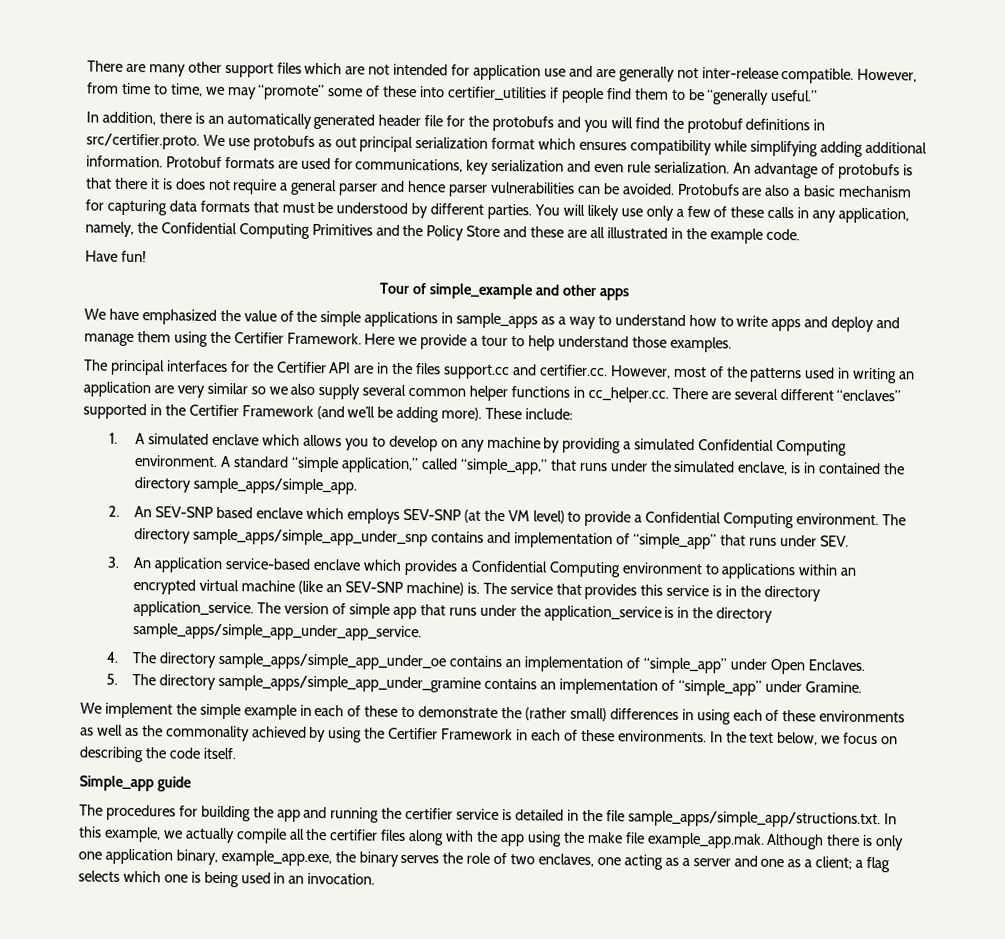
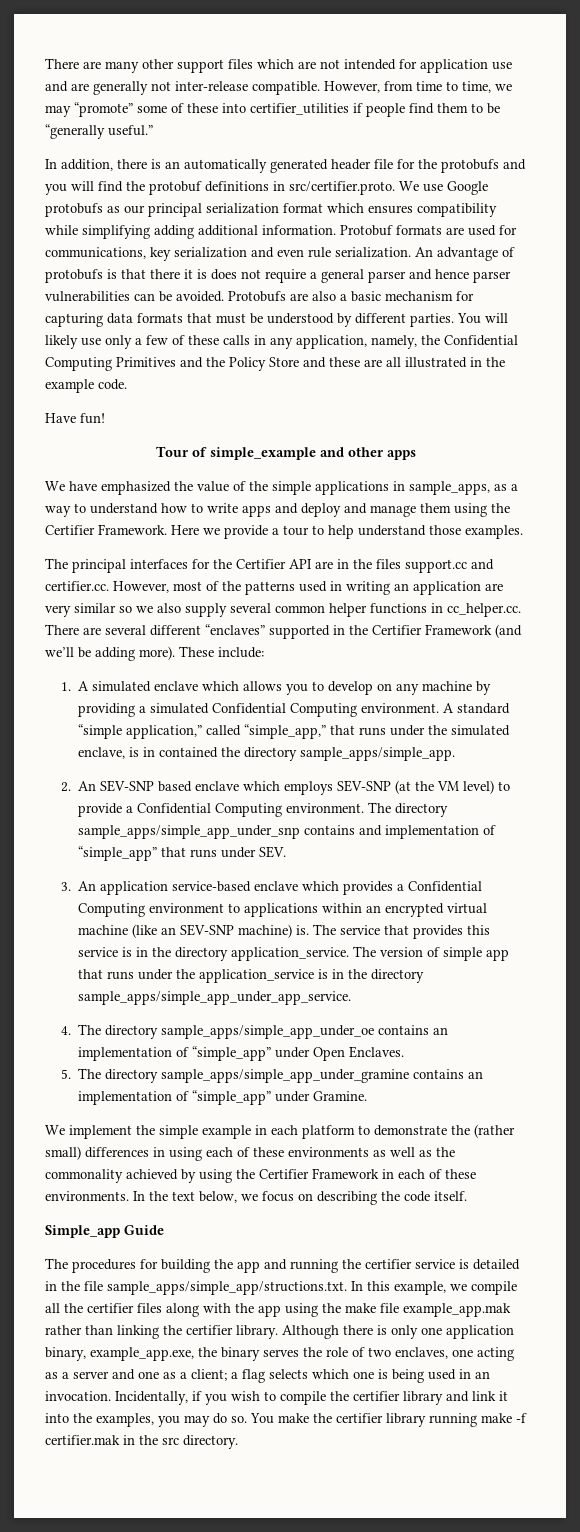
- In addition, there is an automatically generated header file for the protobufs and you will find the protobuf definitions in src/certifier.proto. We use protobufs as out principal serialization format which ensures compatibility while simplifying adding additional information.
+ In addition, there is an automatically generated header file for the protobufs and you will find the protobuf definitions in src/certifier.proto. We use Google protobufs as our principal serialization format which ensures compatibility while simplifying adding additional information.
- We have emphasized the value of the simple applications in sample_apps as a way to understand how to write apps and deploy and manage them using the Certifier Framework.
+ We have emphasized the value of the simple applications in sample_apps, as a way to understand how to write apps and deploy and manage them using the Certifier Framework.
- We implement the simple example in each of these to demonstrate the (rather small) differences in using each of these environments as well as the commonality achieved by using the Certifier Framework in each of these environments.
+ We implement the simple example in each platform to demonstrate the (rather small) differences in using each of these environments as well as the commonality achieved by using the Certifier Framework in each of these environments.
- Simple_app guide
+ Simple_app Guide
- The procedures for building the app and running the certifier service is detailed in the file sample_apps/simple_app/structions.txt. In this example, we actually compile all the certifier files along with the app using the make file example_app.mak. Although there is only one application binary, example_app.exe, the binary serves the role of two enclaves, one acting as a server and one as a client;
+ The procedures for building the app and running the certifier service is detailed in the file sample_apps/simple_app/structions.txt. In this example, we compile all the certifier files along with the app using the make file example_app.mak rather than linking the certifier library. Although there is only one application binary, example_app.exe, the binary serves the role of two enclaves, one acting as a server and one as a client;
+ Incidentally, if you wish to compile the certifier library and link it into the examples, you may do so. You make the certifier library running make -f certifier.mak in the src directory.

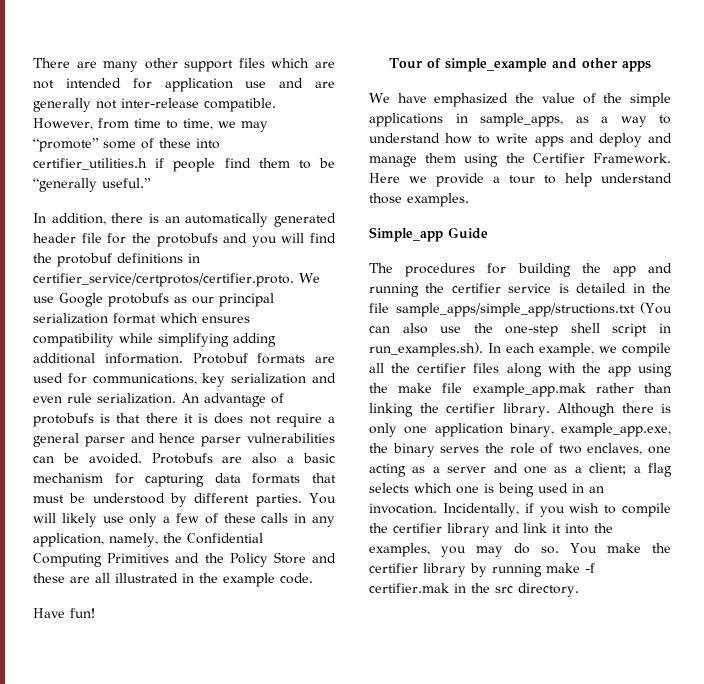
- However, from time to time, we may “promote” some of these into certifier_utilities if people find them to be “generally useful.”
+ However, from time to time, we may “promote” some of these into certifier_utilities.h if people find them to be “generally useful.”
- In addition, there is an automatically generated header file for the protobufs and you will find the protobuf definitions in src/certifier.proto. We use Google protobufs as our principal serialization format which ensures compatibility while simplifying adding additional information.
+ In addition, there is an automatically generated header file for the protobufs and you will find the protobuf definitions in certifier_service/certprotos/certifier.proto. We use Google protobufs as our principal serialization format which ensures compatibility while simplifying adding additional information.
- The principal interfaces for the Certifier API are in the files support.cc and certifier.cc. However, most of the patterns used in writing an application are very similar so we also supply several common helper functions in cc_helper.cc. There are several different “enclaves” supported in the Certifier Framework (and we’ll be adding more). These include:
- 1. A simulated enclave which allows you to develop on any machine by providing a simulated Confidential Computing environment. A standard “simple application,” called “simple_app,” that runs under the simulated enclave, is in contained the directory sample_apps/simple_app.
- 2. An SEV-SNP based enclave which employs SEV-SNP (at the VM level) to provide a Confidential Computing environment. The directory sample_apps/simple_app_under_snp contains and implementation of “simple_app” that runs under SEV.
- 3. An application service-based enclave which provides a Confidential Computing environment to applications within an encrypted virtual machine (like an SEV-SNP machine) is. The service that provides this service is in the directory application_service. The version of simple app that runs under the application_service is in the directory sample_apps/simple_app_under_app_service.
- 4. The directory sample_apps/simple_app_under_oe contains an implementation of “simple_app” under Open Enclaves.
- 5. The directory sample_apps/simple_app_under_gramine contains an implementation of “simple_app” under Gramine.
- We implement the simple example in each platform to demonstrate the (rather small) differences in using each of these environments as well as the commonality achieved by using the Certifier Framework in each of these environments. In the text below, we focus on describing the code itself.
- The procedures for building the app and running the certifier service is detailed in the file sample_apps/simple_app/structions.txt. In this example, we compile all the certifier files along with the app using the make file example_app.mak rather than linking the certifier library.
+ The procedures for building the app and running the certifier service is detailed in the file sample_apps/simple_app/structions.txt (You can also use the one-step shell script in run_examples.sh). In each example, we compile all the certifier files along with the app using the make file example_app.mak rather than linking the certifier library.
- You make the certifier library running make -f certifier.mak in the src directory.
+ You make the certifier library by running make -f certifier.mak in the src directory.

